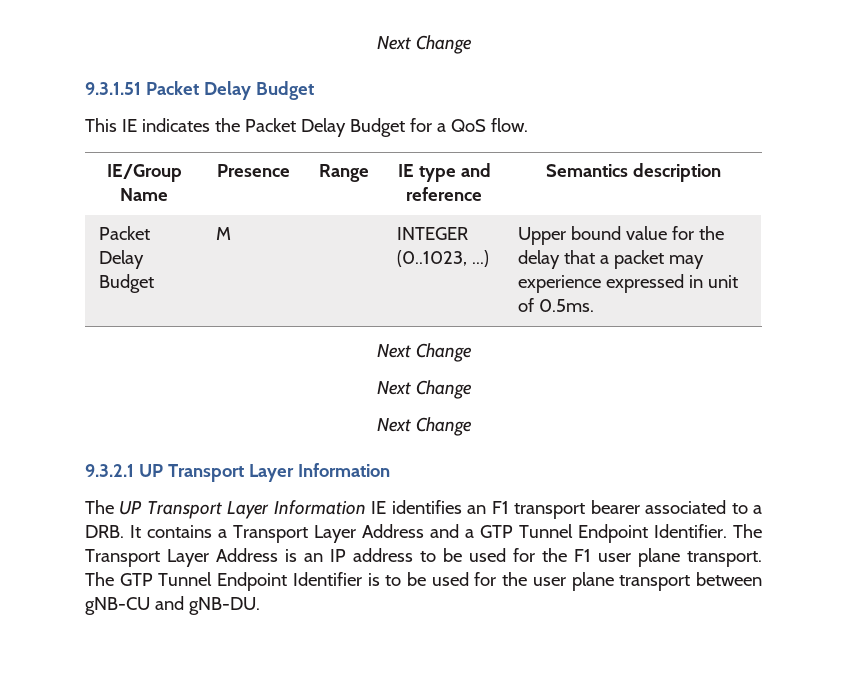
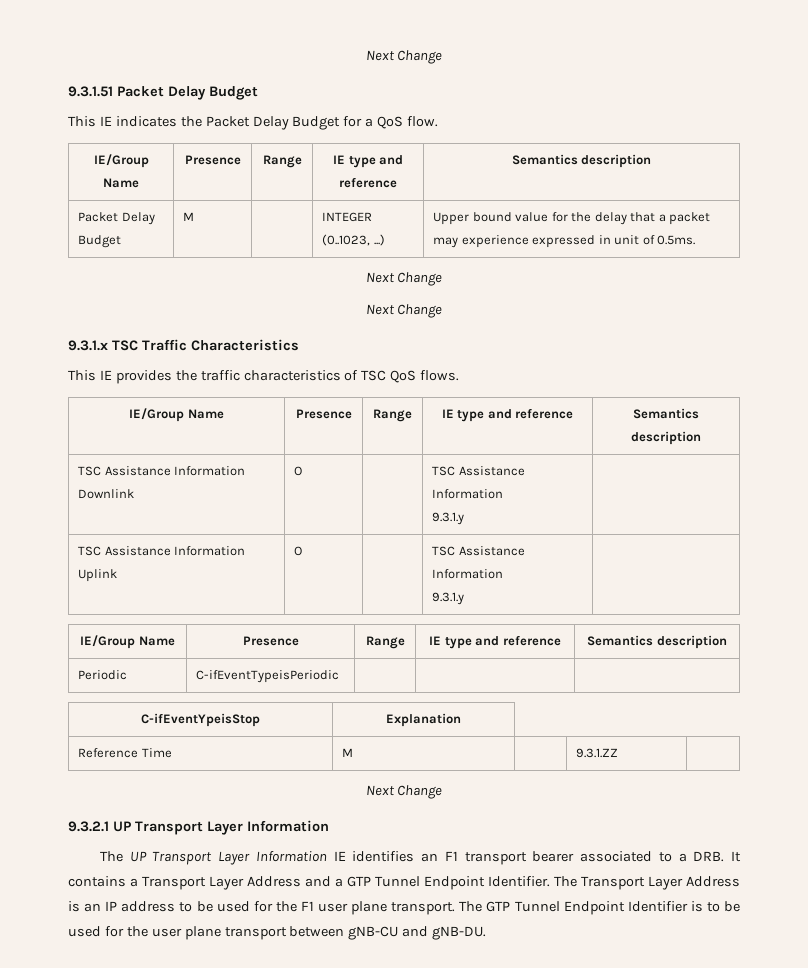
+ 9.3.1.x TSC Traffic Characteristics
+ This IE provides the traffic characteristics of TSC QoS flows.
+ IE/Group Name | Presence | Range | IE type and reference | Semantics description
+ TSC Assistance Information Downlink | O | | TSC Assistance Information
+ 9.3.1.y |
+ TSC Assistance Information Uplink | O | | TSC Assistance Information
+ 9.3.1.y |
+ IE/Group Name | Presence | Range | IE type and reference | Semantics description
+ Periodic | C-ifEventTypeisPeriodic | | |
+ C-ifEventYpeisStop | Explanation
+ Reference Time | M | | 9.3.1.ZZ |

